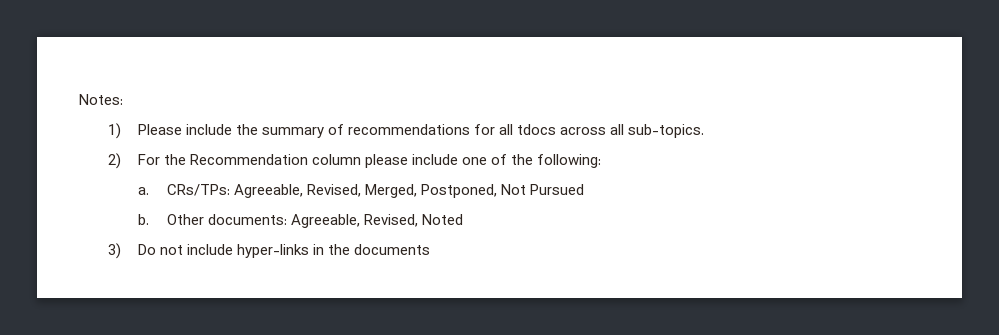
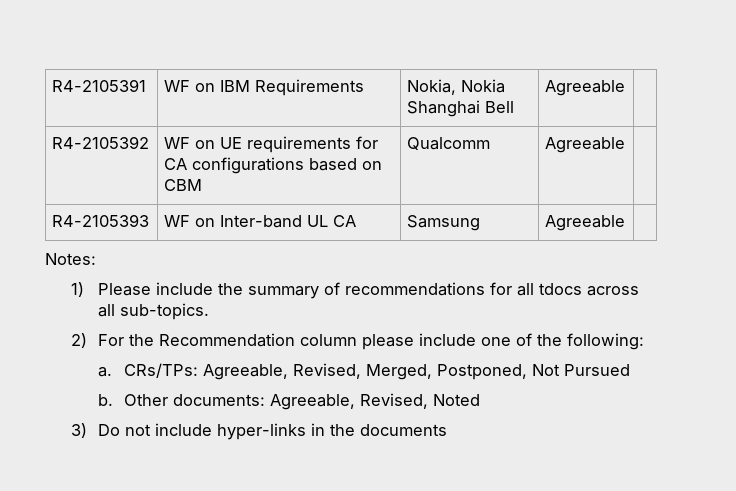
+ R4-2105391 | WF on IBM Requirements | Nokia, Nokia Shanghai Bell | Agreeable |
+ R4-2105392 | WF on UE requirements for CA configurations based on CBM | Qualcomm | Agreeable |
+ R4-2105393 | WF on Inter-band UL CA | Samsung | Agreeable |

